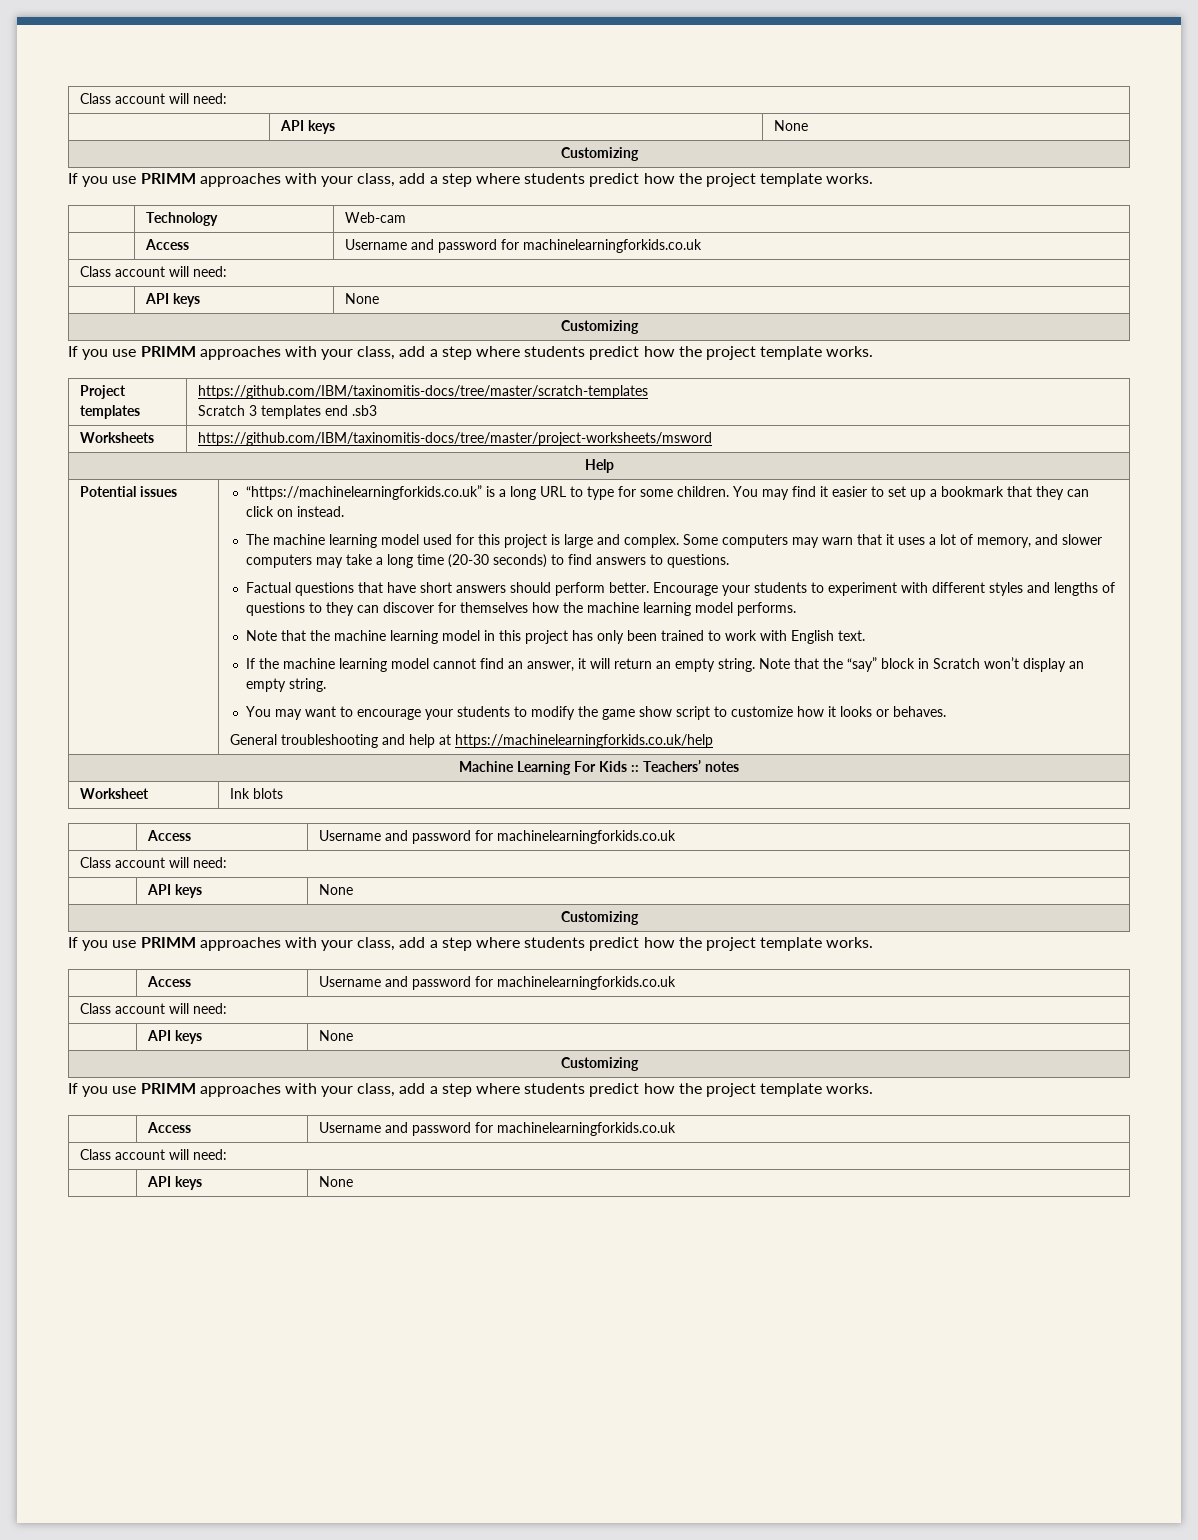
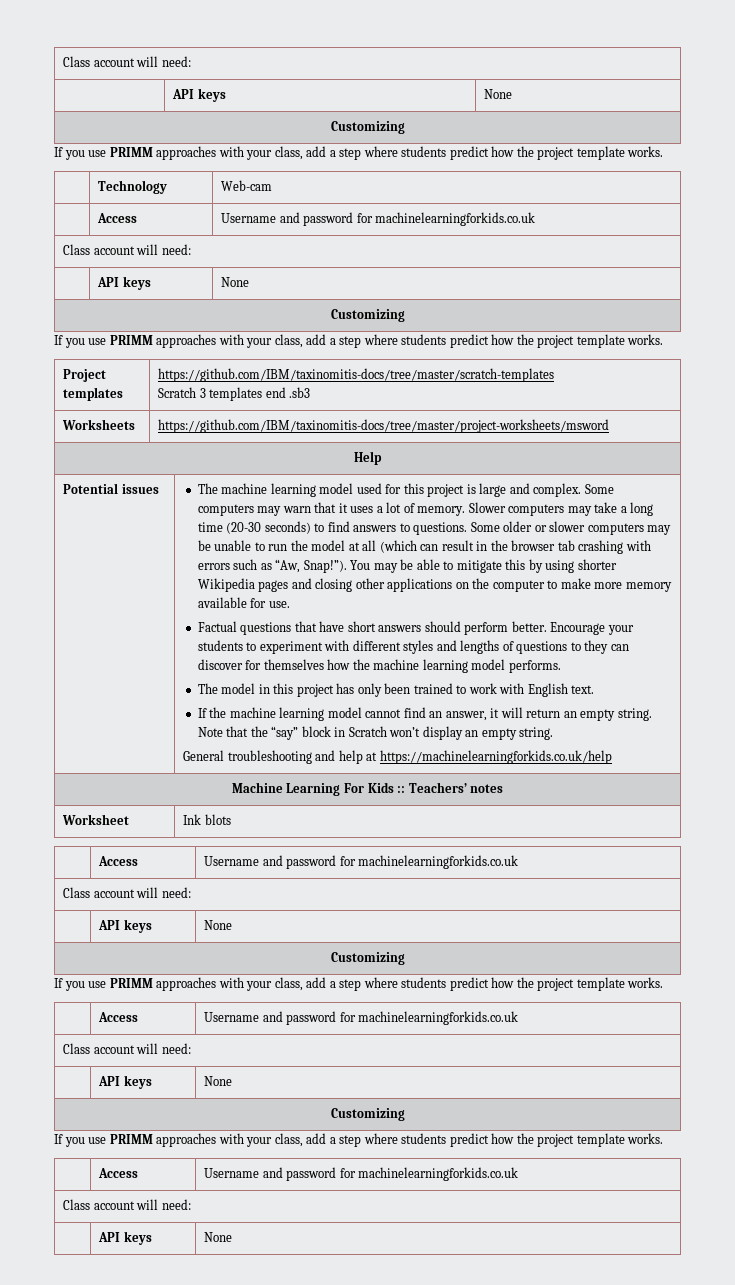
- “https://machinelearningforkids.co.uk” is a long URL to type for some children. You may find it easier to set up a bookmark that they can click on instead.
- Some computers may warn that it uses a lot of memory, and slower computers may take a long time (20-30 seconds) to find answers to questions.
+ Some computers may warn that it uses a lot of memory. Slower computers may take a long time (20-30 seconds) to find answers to questions. Some older or slower computers may be unable to run the model at all (which can result in the browser tab crashing with errors such as “Aw, Snap!”). You may be able to mitigate this by using shorter Wikipedia pages and closing other applications on the computer to make more memory available for use.
- Note that the machine learning model in this project has only been trained to work with English text.
+ The model in this project has only been trained to work with English text.
- You may want to encourage your students to modify the game show script to customize how it looks or behaves.

